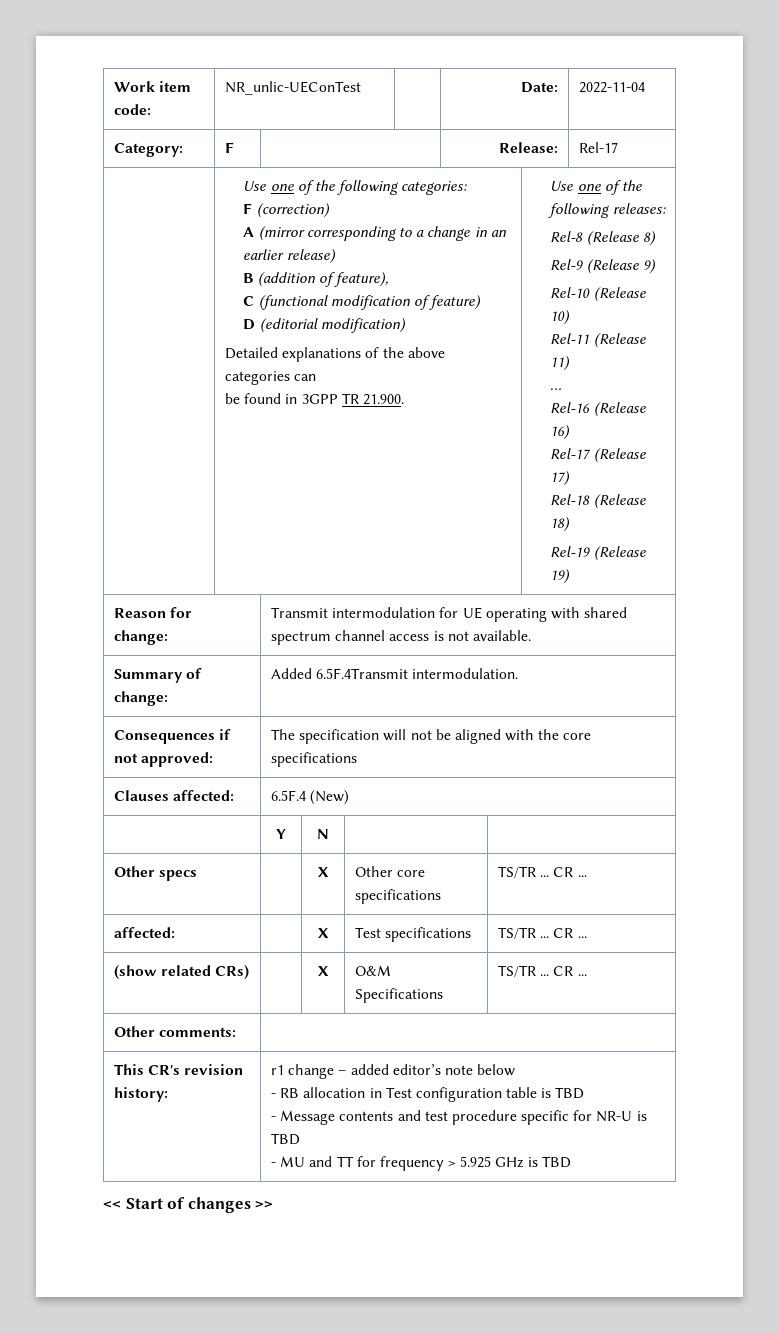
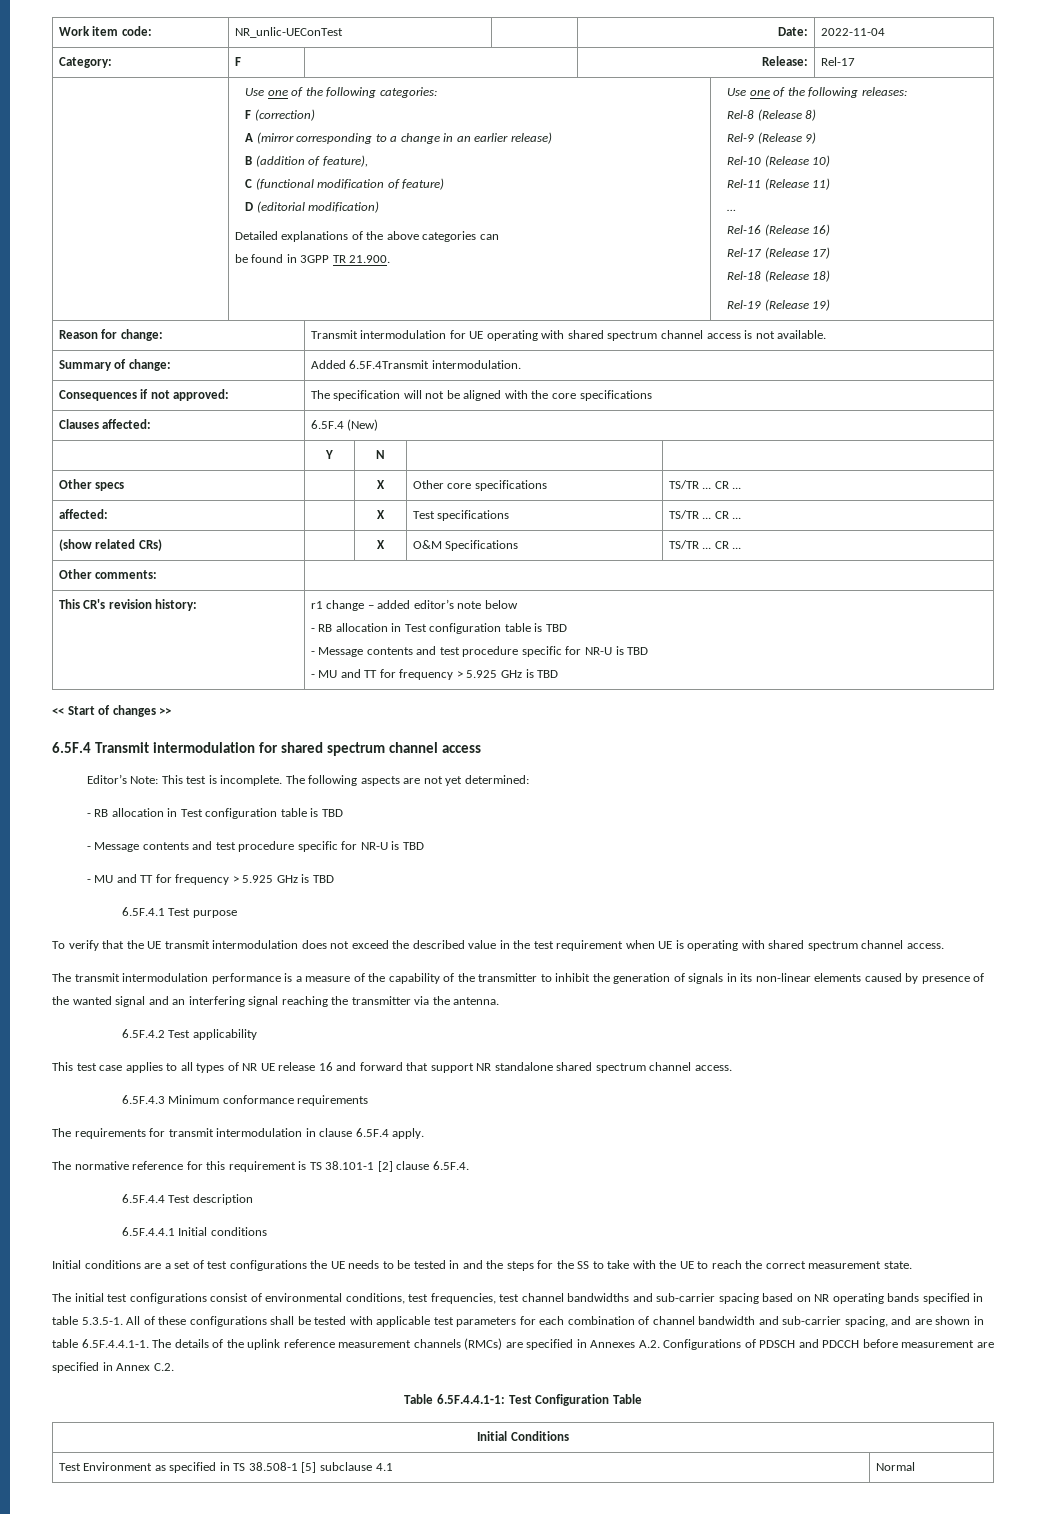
+ 6.5F.4 Transmit intermodulation for shared spectrum channel access
+ Editor’s Note: This test is incomplete. The following aspects are not yet determined:
+ - RB allocation in Test configuration table is TBD
+ - Message contents and test procedure specific for NR-U is TBD
+ - MU and TT for frequency > 5.925 GHz is TBD
+ 6.5F.4.1 Test purpose
+ To verify that the UE transmit intermodulation does not exceed the described value in the test requirement when UE is operating with shared spectrum channel access.
+ The transmit intermodulation performance is a measure of the capability of the transmitter to inhibit the generation of signals in its non-linear elements caused by presence of the wanted signal and an interfering signal reaching the transmitter via the antenna.
+ 6.5F.4.2 Test applicability
+ This test case applies to all types of NR UE release 16 and forward that support NR standalone shared spectrum channel access.
+ 6.5F.4.3 Minimum conformance requirements
+ The requirements for transmit intermodulation in clause 6.5F.4 apply.
+ The normative reference for this requirement is TS 38.101-1 [2] clause 6.5F.4.
+ 6.5F.4.4 Test description
+ 6.5F.4.4.1 Initial conditions
+ Initial conditions are a set of test configurations the UE needs to be tested in and the steps for the SS to take with the UE to reach the correct measurement state.
+ The initial test configurations consist of environmental conditions, test frequencies, test channel bandwidths and sub-carrier spacing based on NR operating bands specified in table 5.3.5-1. All of these configurations shall be tested with applicable test parameters for each combination of channel bandwidth and sub-carrier spacing, and are shown in table 6.5F.4.4.1-1. The details of the uplink reference measurement channels (RMCs) are specified in Annexes A.2. Configurations of PDSCH and PDCCH before measurement are specified in Annex C.2.
+ Table 6.5F.4.4.1-1: Test Configuration Table
+ Initial Conditions
+ Test Environment as specified in TS 38.508-1 [5] subclause 4.1 | Normal

